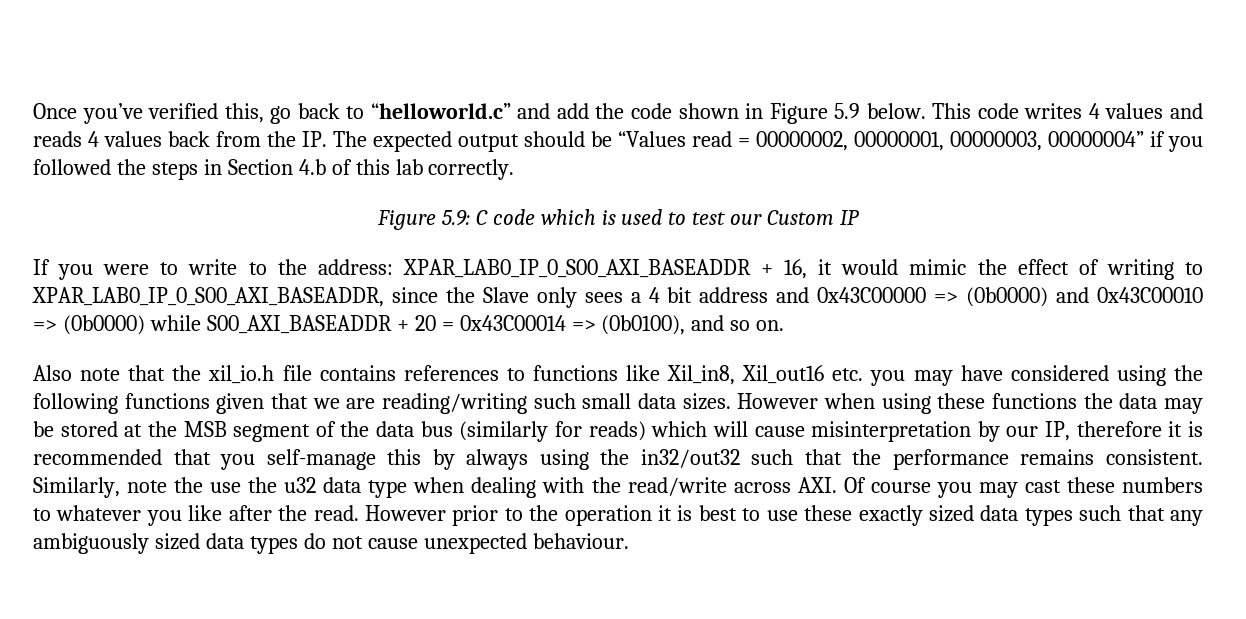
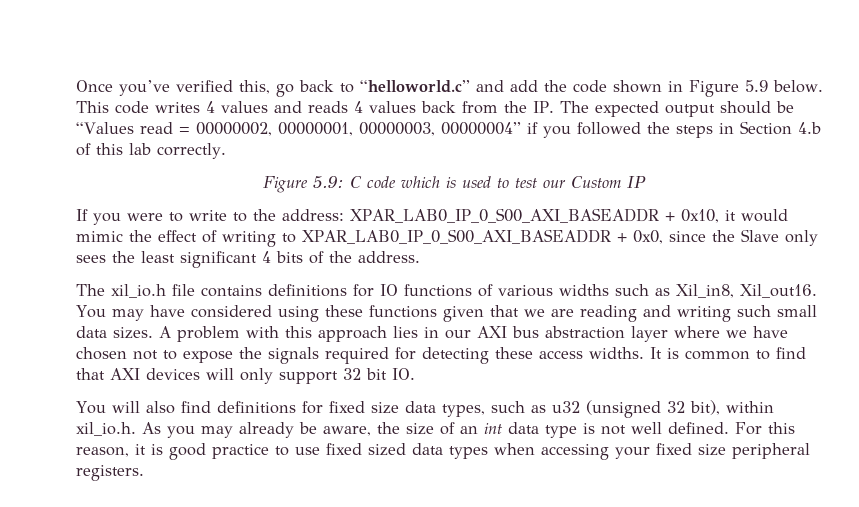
- If you were to write to the address: XPAR_LAB0_IP_0_S00_AXI_BASEADDR + 16, it would mimic the effect of writing to XPAR_LAB0_IP_0_S00_AXI_BASEADDR, since the Slave only sees a 4 bit address and 0x43C00000 => (0b0000) and 0x43C00010 => (0b0000) while S00_AXI_BASEADDR + 20 = 0x43C00014 => (0b0100), and so on.
- Also note that the xil_io.h file contains references to functions like Xil_in8, Xil_out16 etc. you may have considered using the following functions given that we are reading/writing such small data sizes.
+ If you were to write to the address: XPAR_LAB0_IP_0_S00_AXI_BASEADDR + 0x10, it would mimic the effect of writing to XPAR_LAB0_IP_0_S00_AXI_BASEADDR + 0x0, since the Slave only sees the least significant 4 bits of the address.
+ The xil_io.h file contains definitions for IO functions of various widths such as Xil_in8, Xil_out16. You may have considered using these functions given that we are reading and writing such small data sizes.
- However when using these functions the data may be stored at the MSB segment of the data bus (similarly for reads) which will cause misinterpretation by our IP, therefore it is recommended that you self-manage this by always using the in32/out32 such that the performance remains consistent. Similarly, note the use the u32 data type when dealing with the read/write across AXI. Of course you may cast these numbers to whatever you like after the read. However prior to the operation it is best to use these exactly sized data types such that any ambiguously sized data types do not cause unexpected behaviour.
+ A problem with this approach lies in our AXI bus abstraction layer where we have chosen not to expose the signals required for detecting these access widths. It is common to find that AXI devices will only support 32 bit IO.
+ You will also find definitions for fixed size data types, such as u32 (unsigned 32 bit), within xil_io.h. As you may already be aware, the size of an int data type is not well defined. For this reason, it is good practice to use fixed sized data types when accessing your fixed size peripheral registers.

